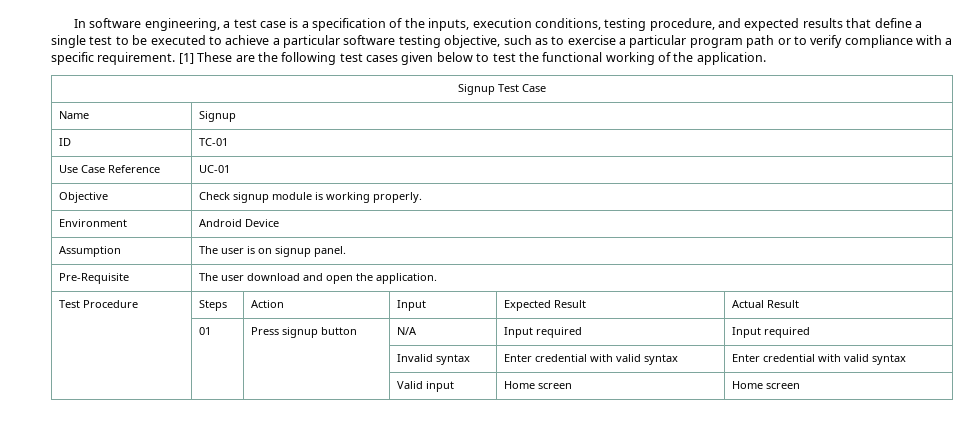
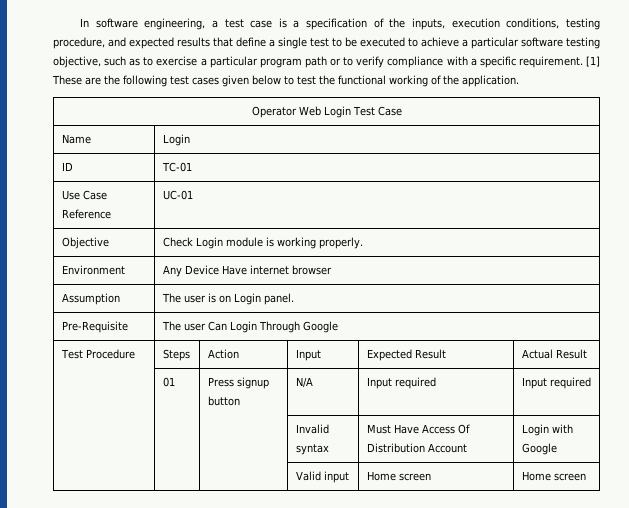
- Signup Test Case
+ Operator Web Login Test Case
- Name | Signup
+ Name | Login
- Objective | Check signup module is working properly.
+ Objective | Check Login module is working properly.
- Environment | Android Device
+ Environment | Any Device Have internet browser
- Assumption | The user is on signup panel.
+ Assumption | The user is on Login panel.
- Pre-Requisite | The user download and open the application.
+ Pre-Requisite | The user Can Login Through Google
- | | | Invalid syntax | Enter credential with valid syntax | Enter credential with valid syntax
+ | | | Invalid syntax | Must Have Access Of Distribution Account | Login with Google

